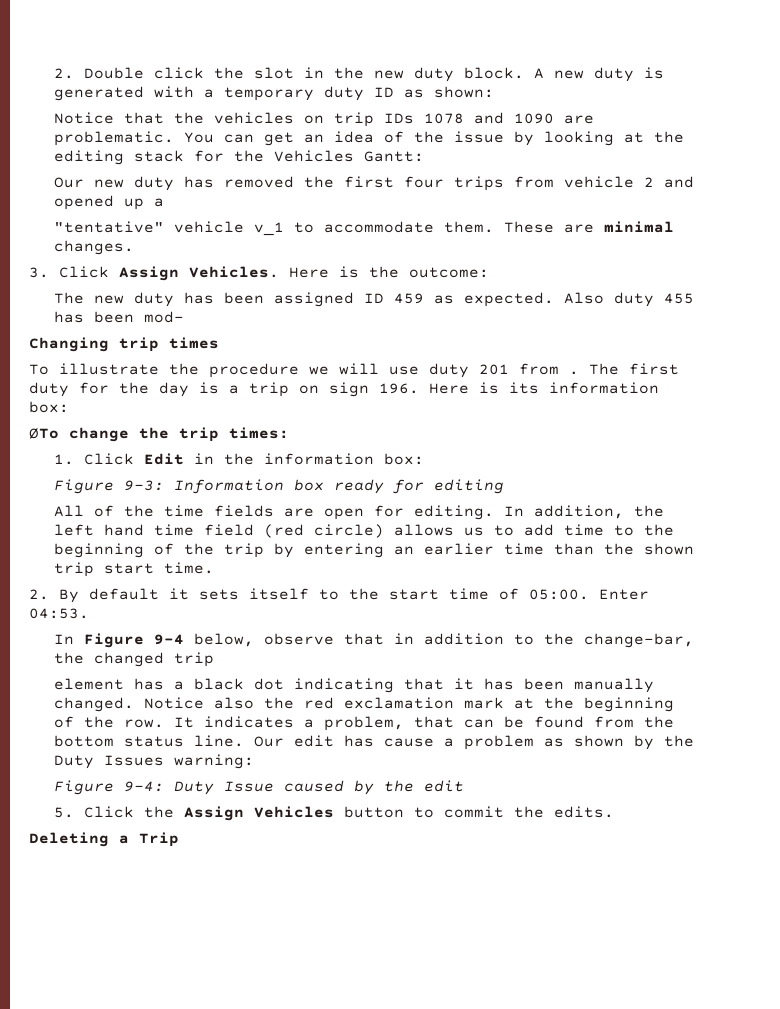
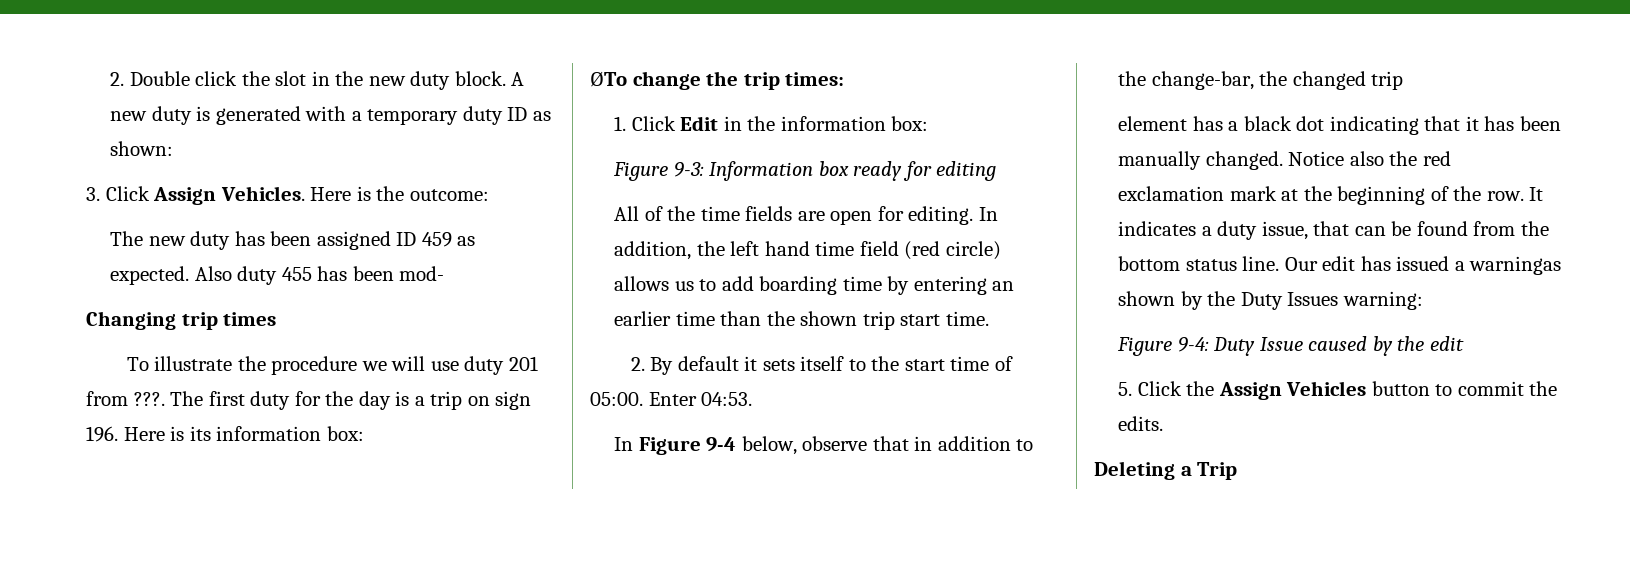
- Notice that the vehicles on trip IDs 1078 and 1090 are problematic. You can get an idea of the issue by looking at the editing stack for the Vehicles Gantt:
- Our new duty has removed the first four trips from vehicle 2 and opened up a
- "tentative" vehicle v_1 to accommodate them. These are minimal changes.
- To illustrate the procedure we will use duty 201 from .
+ To illustrate the procedure we will use duty 201 from ???.
- In addition, the left hand time field (red circle) allows us to add time to the beginning of the trip by entering an earlier time than the shown trip start time.
+ In addition, the left hand time field (red circle) allows us to add boarding time by entering an earlier time than the shown trip start time.
- It indicates a problem, that can be found from the bottom status line.
+ It indicates a duty issue, that can be found from the bottom status line.
- Our edit has cause a problem as shown by the Duty Issues warning:
+ Our edit has issued a warningas shown by the Duty Issues warning:

